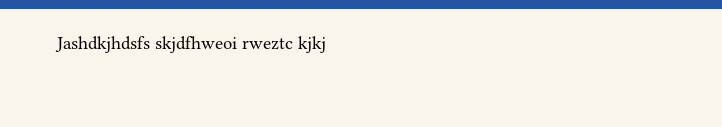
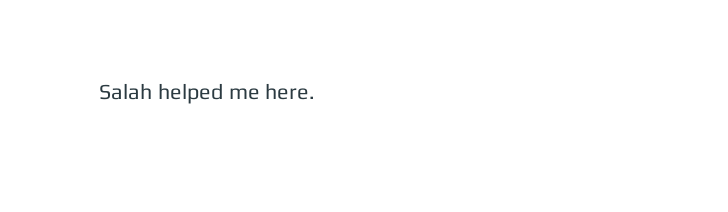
- Jashdkjhdsfs skjdfhweoi rweztc kjkj
+ Salah helped me here.

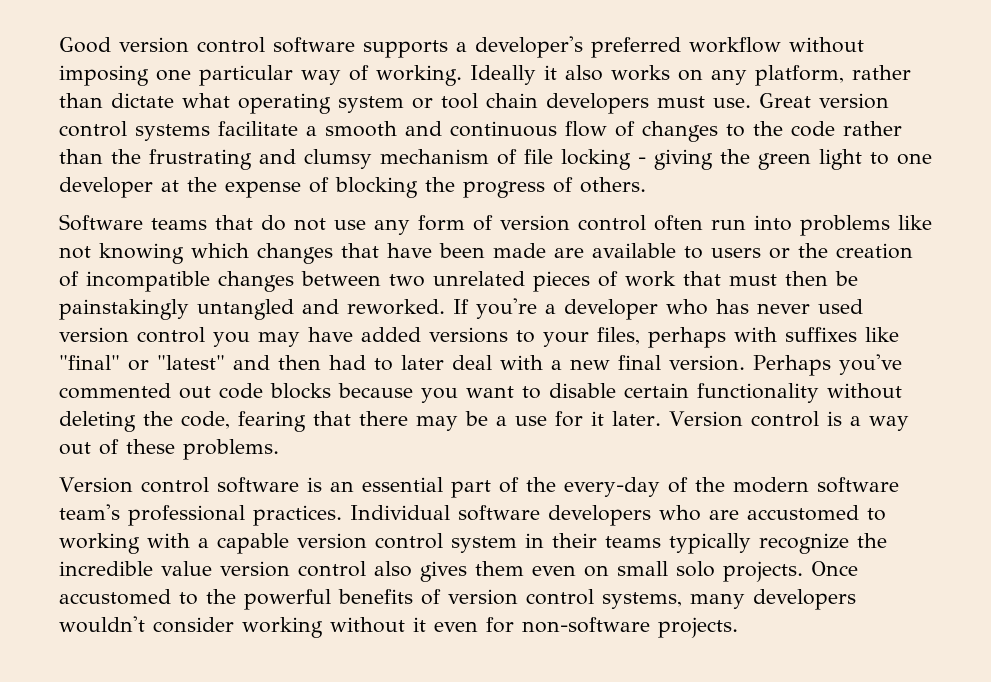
- Salah helped me here.
+ Good version control software supports a developer's preferred workflow without imposing one particular way of working. Ideally it also works on any platform, rather than dictate what operating system or tool chain developers must use. Great version control systems facilitate a smooth and continuous flow of changes to the code rather than the frustrating and clumsy mechanism of file locking - giving the green light to one developer at the expense of blocking the progress of others.
+ Software teams that do not use any form of version control often run into problems like not knowing which changes that have been made are available to users or the creation of incompatible changes between two unrelated pieces of work that must then be painstakingly untangled and reworked. If you're a developer who has never used version control you may have added versions to your files, perhaps with suffixes like "final" or "latest" and then had to later deal with a new final version. Perhaps you've commented out code blocks because you want to disable certain functionality without deleting the code, fearing that there may be a use for it later. Version control is a way out of these problems.
+ Version control software is an essential part of the every-day of the modern software team's professional practices. Individual software developers who are accustomed to working with a capable version control system in their teams typically recognize the incredible value version control also gives them even on small solo projects. Once accustomed to the powerful benefits of version control systems, many developers wouldn't consider working without it even for non-software projects.

